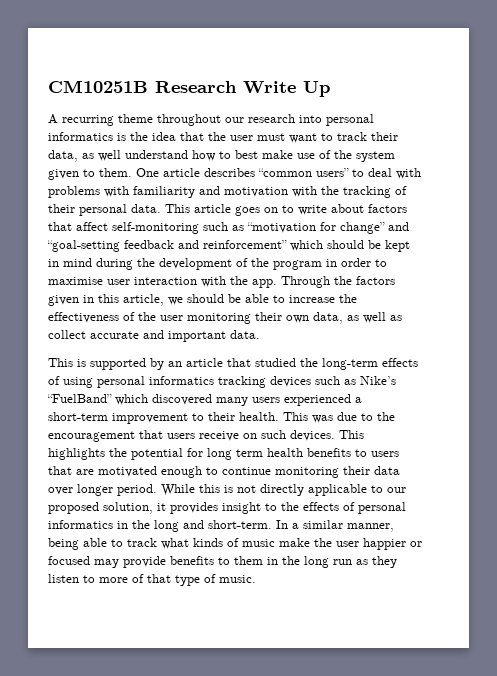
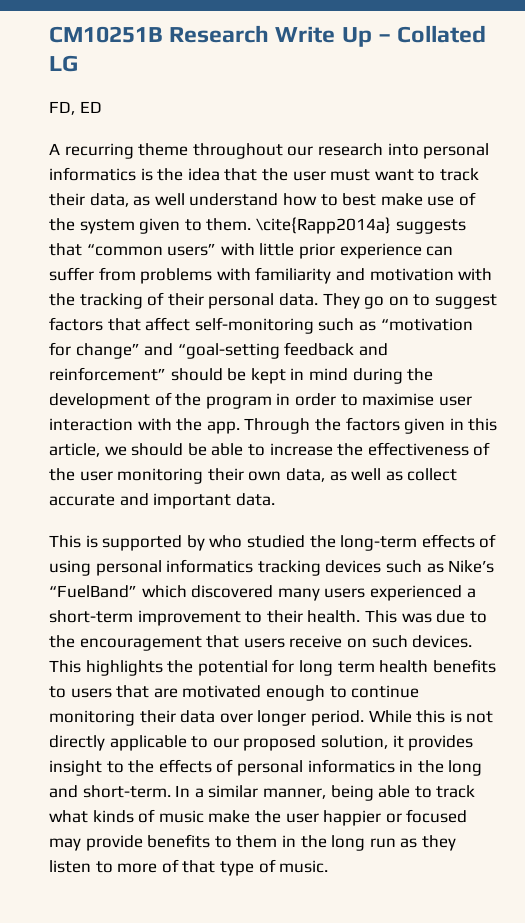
- CM10251B Research Write Up
+ CM10251B Research Write Up – Collated LG
+ FD, ED
- One article describes “common users” to deal with problems with familiarity and motivation with the tracking of their personal data.
+ \cite{Rapp2014a} suggests that “common users” with little prior experience can suffer from problems with familiarity and motivation with the tracking of their personal data.
- This article goes on to write about factors that affect self-monitoring such as “motivation for change” and “goal-setting feedback and reinforcement” which should be kept in mind during the development of the program in order to maximise user interaction with the app.
+ They go on to suggest factors that affect self-monitoring such as “motivation for change” and “goal-setting feedback and reinforcement” should be kept in mind during the development of the program in order to maximise user interaction with the app.
- This is supported by an article that studied the long-term effects of using personal informatics tracking devices such as Nike’s “FuelBand” which discovered many users experienced a short-term improvement to their health.
+ This is supported by who studied the long-term effects of using personal informatics tracking devices such as Nike’s “FuelBand” which discovered many users experienced a short-term improvement to their health.

